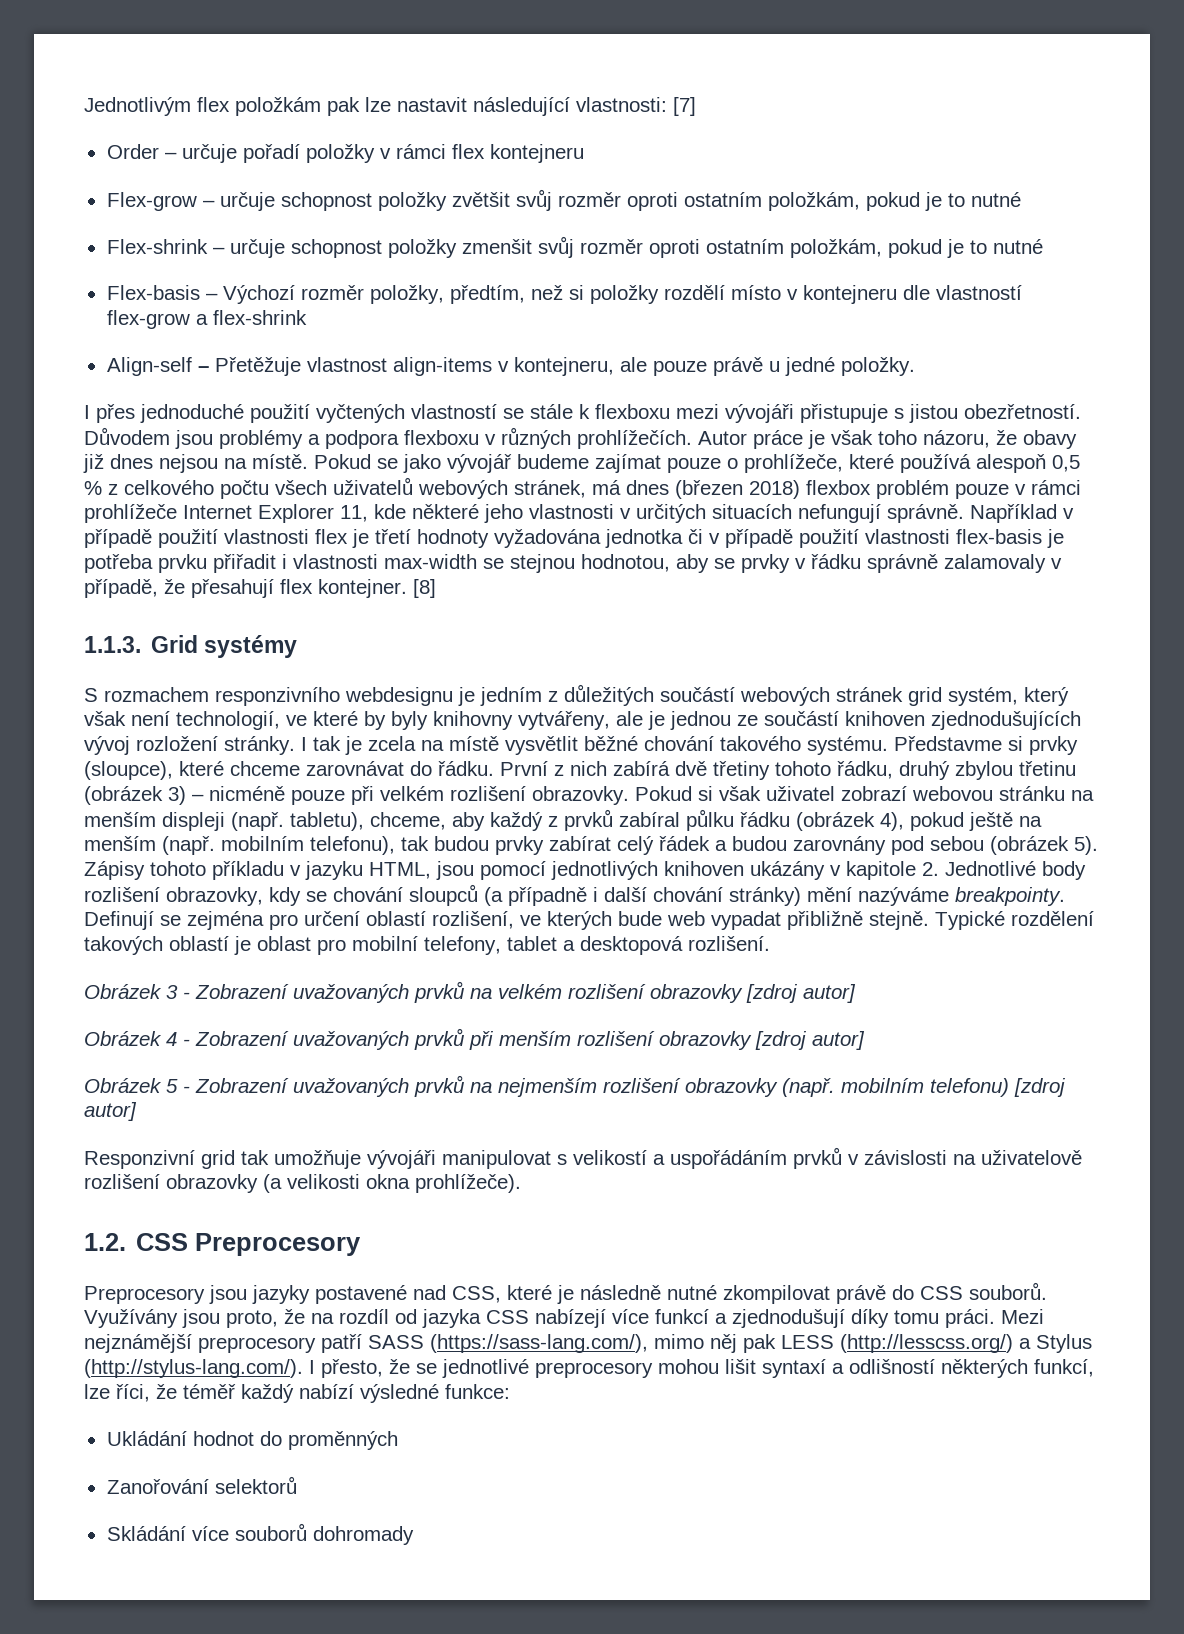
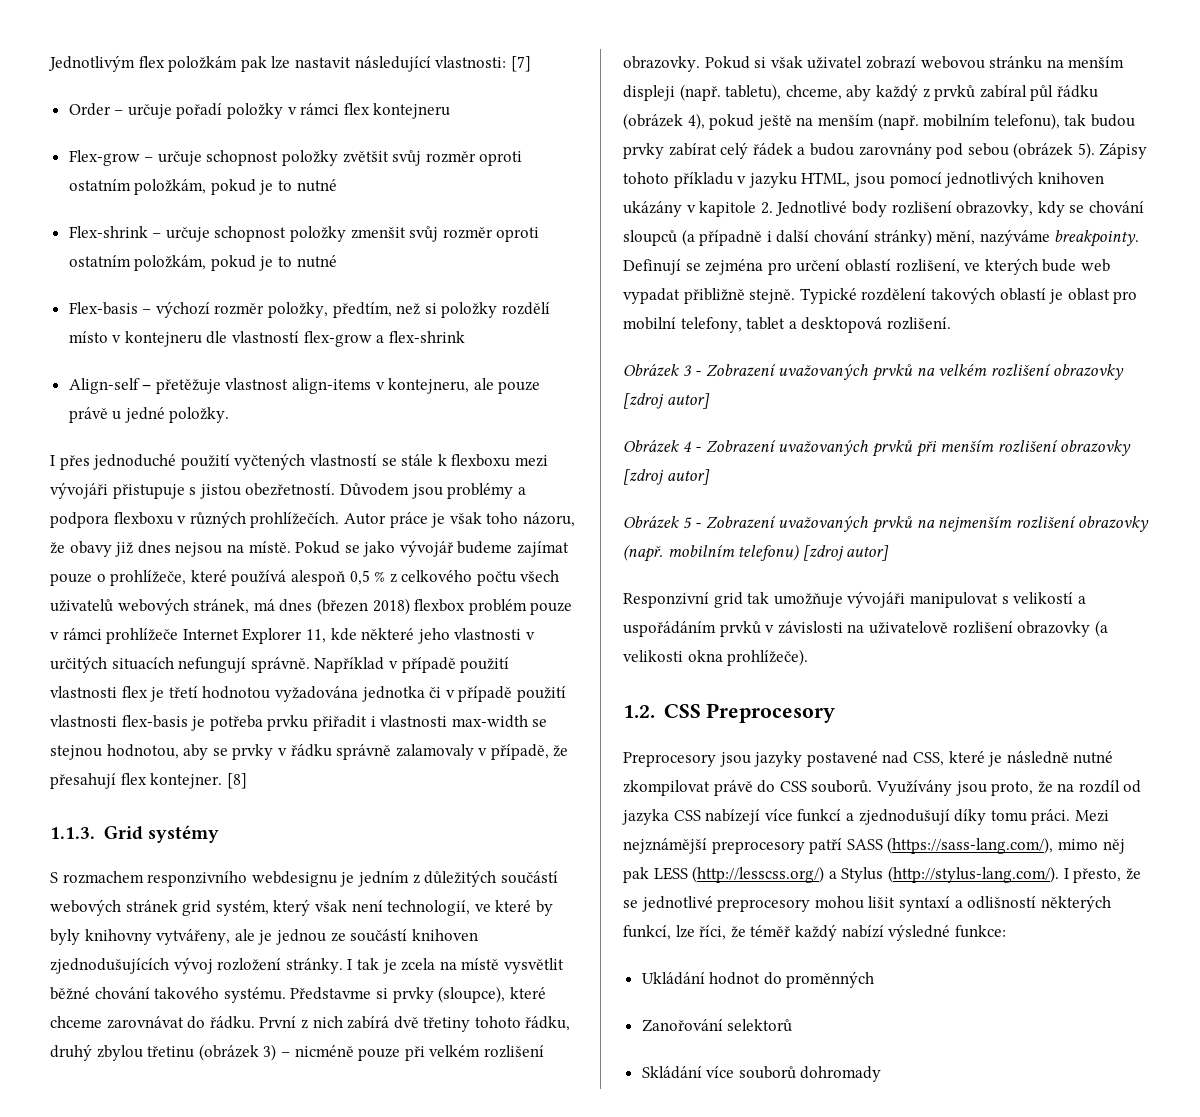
- Flex-basis – Výchozí rozměr položky, předtím, než si položky rozdělí místo v kontejneru dle vlastností flex-grow a flex-shrink
+ Flex-basis – výchozí rozměr položky, předtím, než si položky rozdělí místo v kontejneru dle vlastností flex-grow a flex-shrink
- Align-self – Přetěžuje vlastnost align-items v kontejneru, ale pouze právě u jedné položky.
+ Align-self – přetěžuje vlastnost align-items v kontejneru, ale pouze právě u jedné položky.
- Například v případě použití vlastnosti flex je třetí hodnoty vyžadována jednotka či v případě použití vlastnosti flex-basis je potřeba prvku přiřadit i vlastnosti max-width se stejnou hodnotou, aby se prvky v řádku správně zalamovaly v případě, že přesahují flex kontejner.
+ Například v případě použití vlastnosti flex je třetí hodnotou vyžadována jednotka či v případě použití vlastnosti flex-basis je potřeba prvku přiřadit i vlastnosti max-width se stejnou hodnotou, aby se prvky v řádku správně zalamovaly v případě, že přesahují flex kontejner.
- Pokud si však uživatel zobrazí webovou stránku na menším displeji (např. tabletu), chceme, aby každý z prvků zabíral půlku řádku (obrázek 4), pokud ještě na menším (např. mobilním telefonu), tak budou prvky zabírat celý řádek a budou zarovnány pod sebou (obrázek 5).
+ Pokud si však uživatel zobrazí webovou stránku na menším displeji (např. tabletu), chceme, aby každý z prvků zabíral půl řádku (obrázek 4), pokud ještě na menším (např. mobilním telefonu), tak budou prvky zabírat celý řádek a budou zarovnány pod sebou (obrázek 5).
- Zápisy tohoto příkladu v jazyku HTML, jsou pomocí jednotlivých knihoven ukázány v kapitole 2. Jednotlivé body rozlišení obrazovky, kdy se chování sloupců (a případně i další chování stránky) mění nazýváme breakpointy.
+ Zápisy tohoto příkladu v jazyku HTML, jsou pomocí jednotlivých knihoven ukázány v kapitole 2. Jednotlivé body rozlišení obrazovky, kdy se chování sloupců (a případně i další chování stránky) mění, nazýváme breakpointy.

